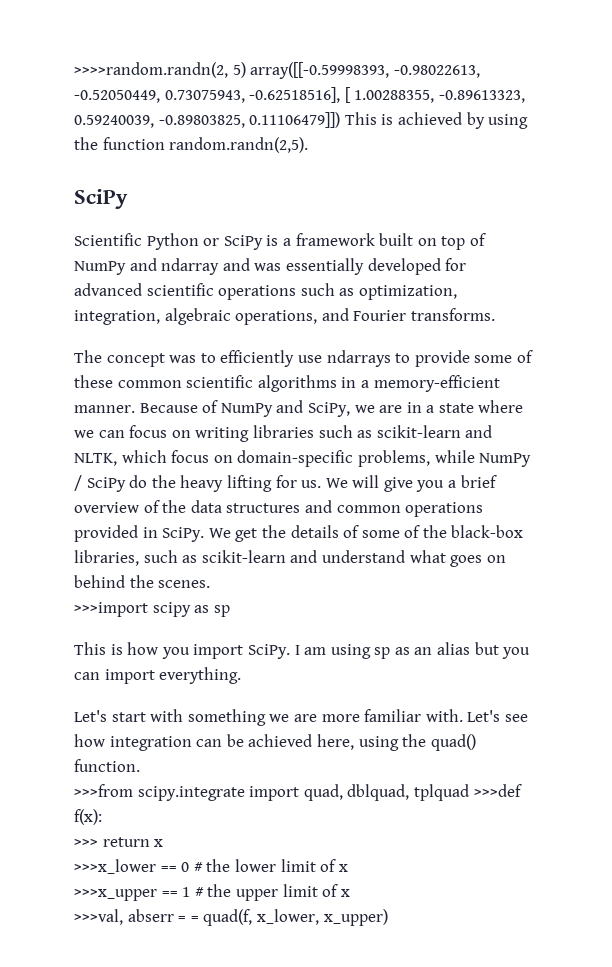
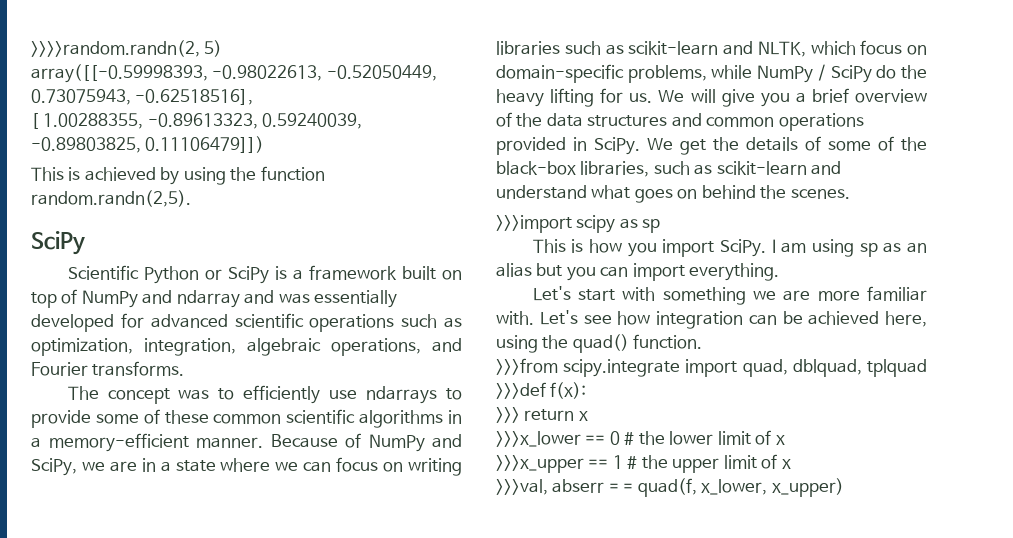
- >>>>random.randn(2, 5) array([[-0.59998393, -0.98022613, -0.52050449, 0.73075943, -0.62518516], [ 1.00288355, -0.89613323, 0.59240039, -0.89803825, 0.11106479]]) This is achieved by using the function random.randn(2,5).
+ >>>>random.randn(2, 5)
+ array([[-0.59998393, -0.98022613, -0.52050449, 0.73075943, -0.62518516],
+ [ 1.00288355, -0.89613323, 0.59240039, -0.89803825, 0.11106479]])
+ This is achieved by using the function random.randn(2,5).

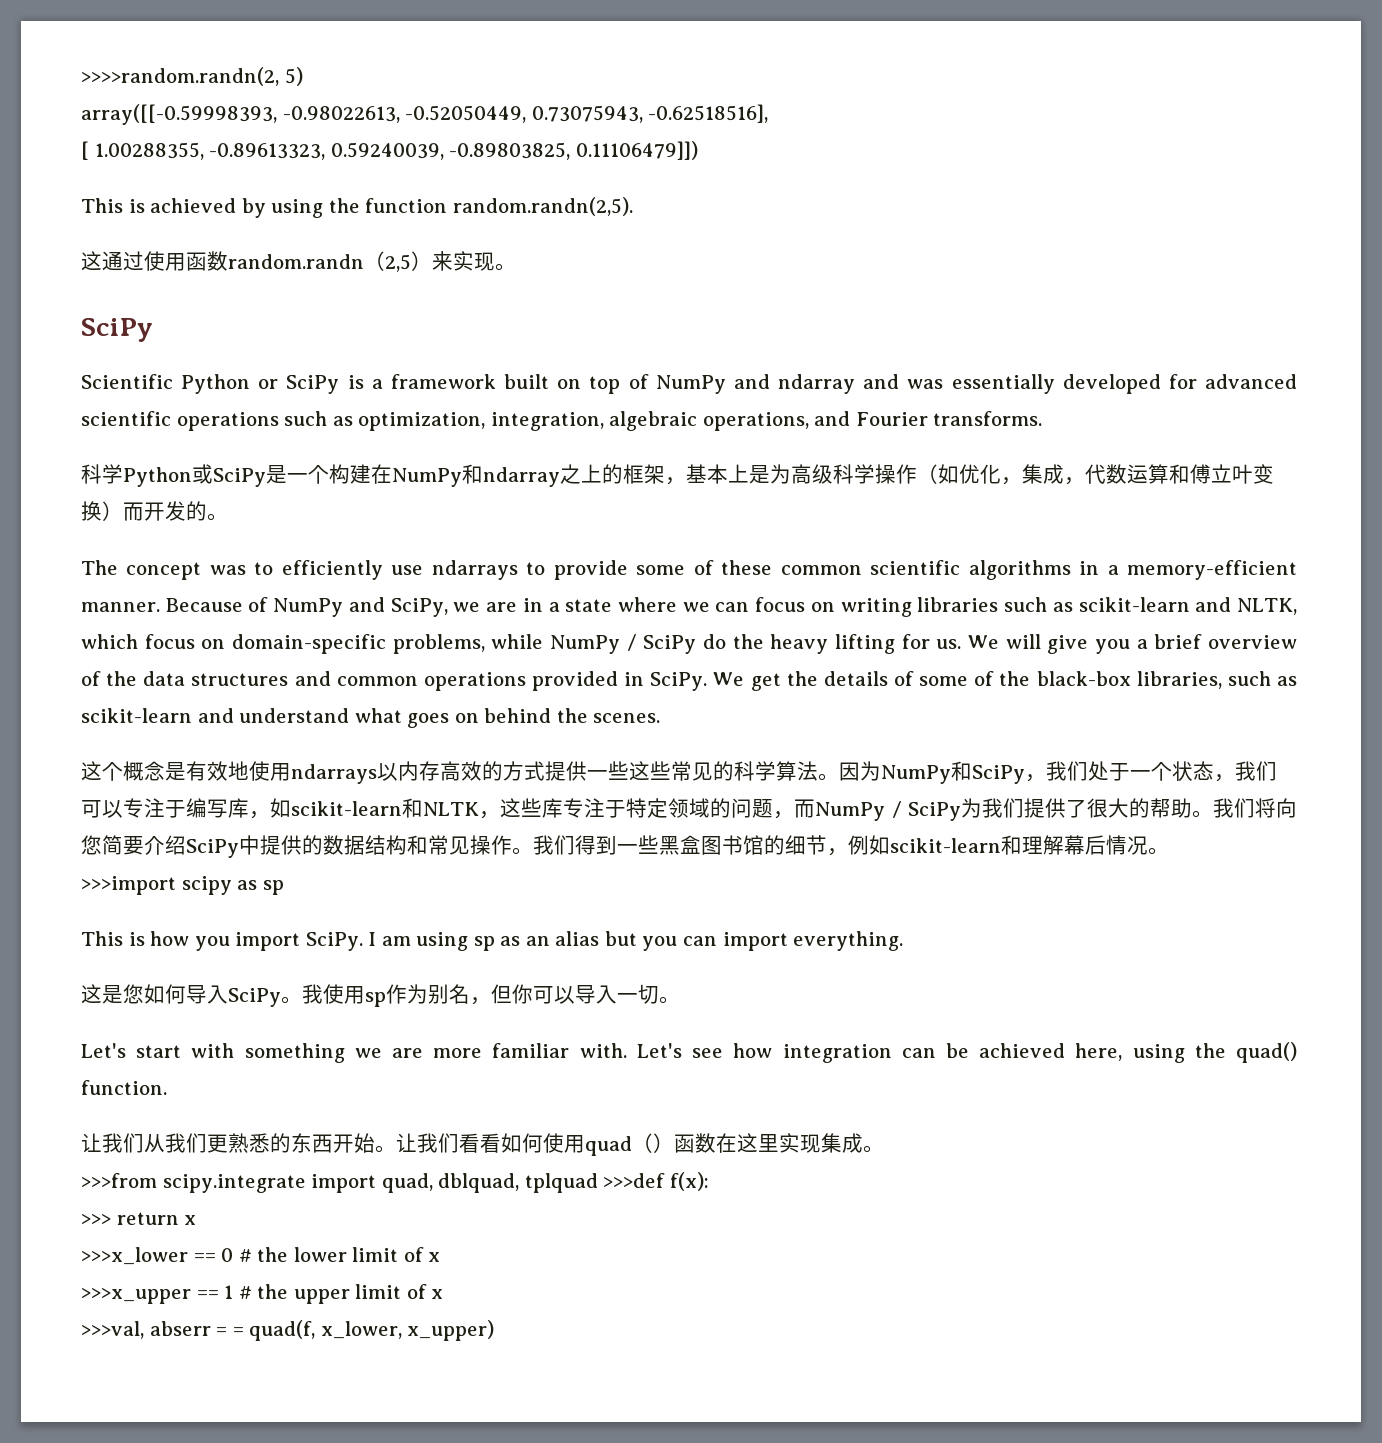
+ 这通过使用函数random.randn（2,5）来实现。
+ 科学Python或SciPy是一个构建在NumPy和ndarray之上的框架，基本上是为高级科学操作（如优化，集成，代数运算和傅立叶变换）而开发的。
+ 这个概念是有效地使用ndarrays以内存高效的方式提供一些这些常见的科学算法。因为NumPy和SciPy，我们处于一个状态，我们可以专注于编写库，如scikit-learn和NLTK，这些库专注于特定领域的问题，而NumPy / SciPy为我们提供了很大的帮助。我们将向您简要介绍SciPy中提供的数据结构和常见操作。我们得到一些黑盒图书馆的细节，例如scikit-learn和理解幕后情况。
+ 这是您如何导入SciPy。我使用sp作为别名，但你可以导入一切。
+ 让我们从我们更熟悉的东西开始。让我们看看如何使用quad（）函数在这里实现集成。

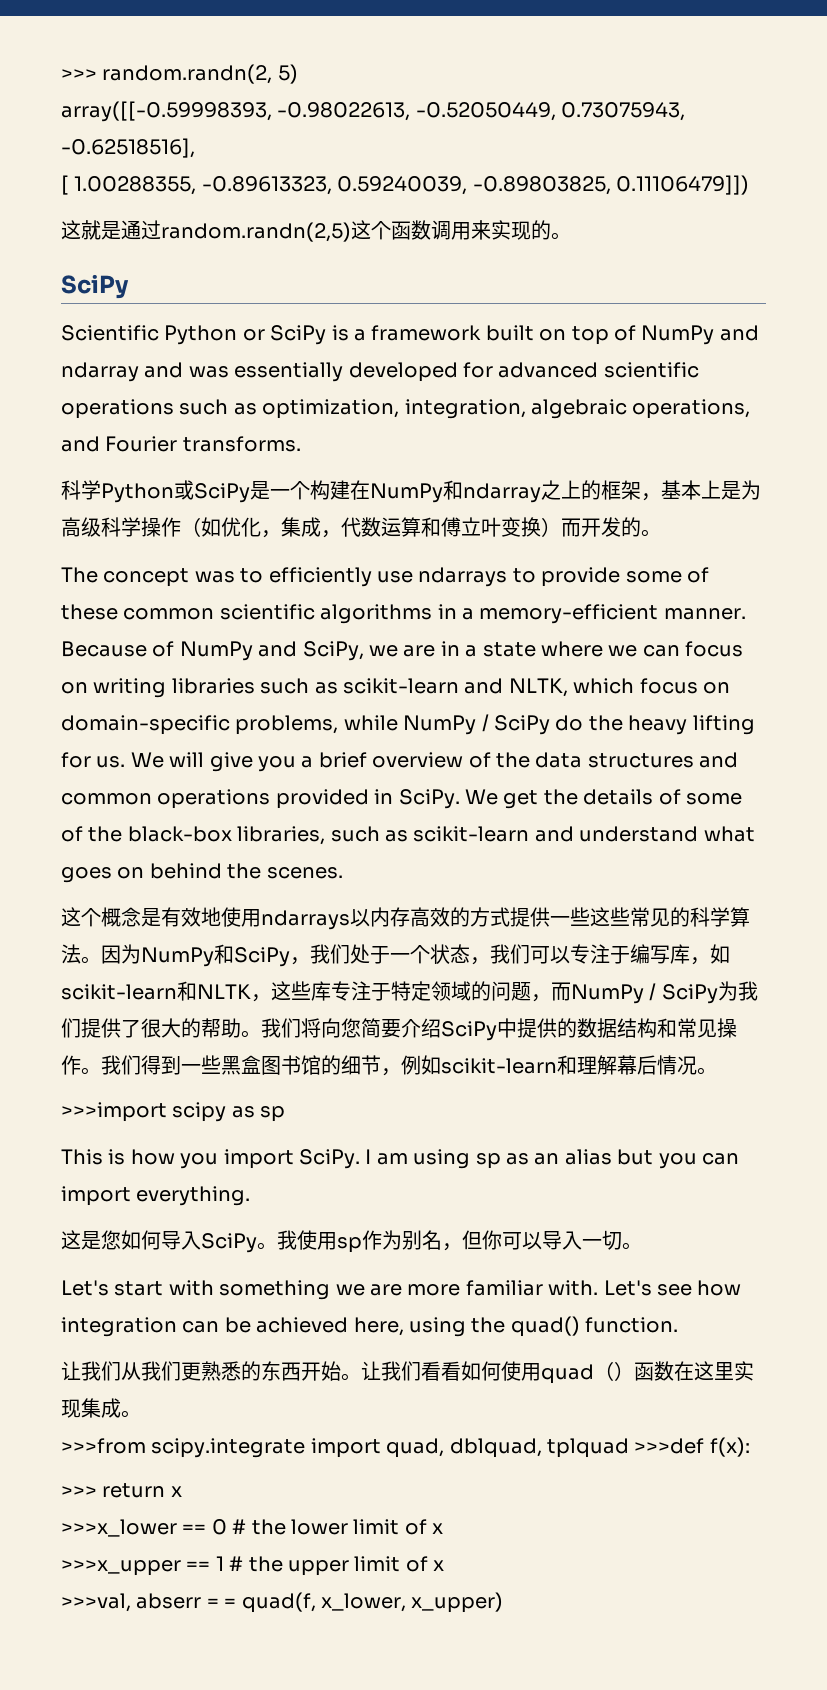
- >>>>random.randn(2, 5)
+ >>> random.randn(2, 5)
- This is achieved by using the function random.randn(2,5).
- 这通过使用函数random.randn（2,5）来实现。
+ 这就是通过random.randn(2,5)这个函数调用来实现的。

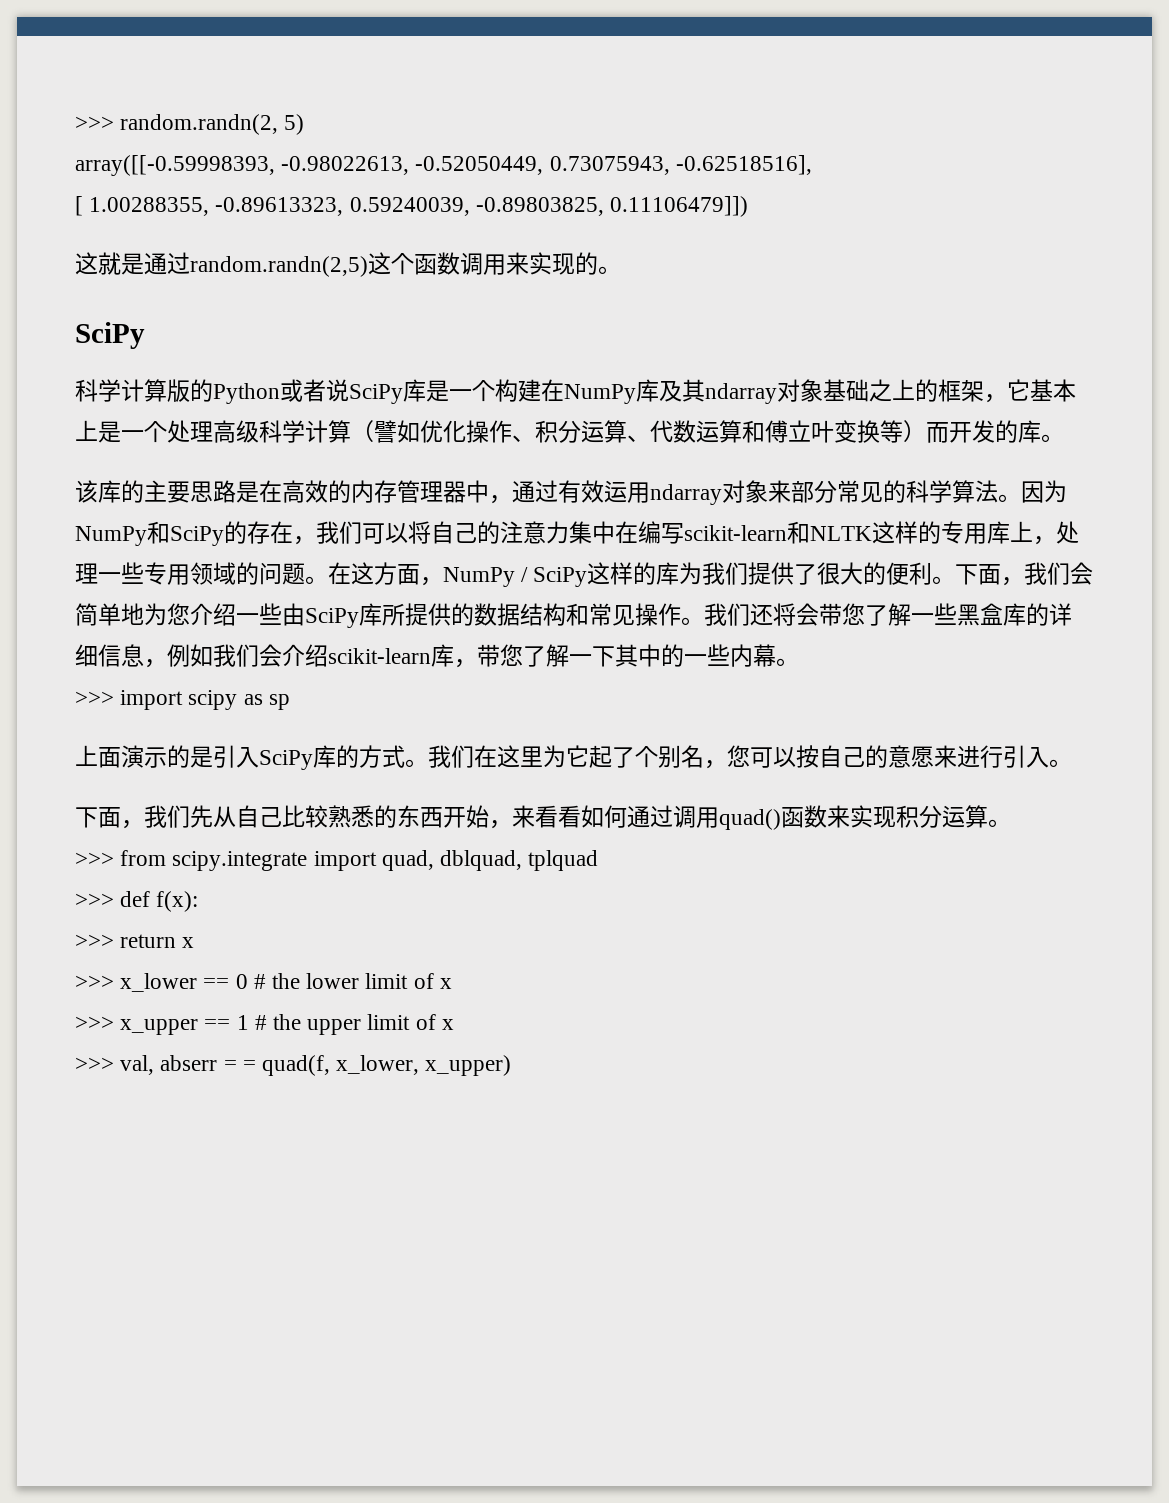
- Scientific Python or SciPy is a framework built on top of NumPy and ndarray and was essentially developed for advanced scientific operations such as optimization, integration, algebraic operations, and Fourier transforms.
- 科学Python或SciPy是一个构建在NumPy和ndarray之上的框架，基本上是为高级科学操作（如优化，集成，代数运算和傅立叶变换）而开发的。
- The concept was to efficiently use ndarrays to provide some of these common scientific algorithms in a memory-efficient manner. Because of NumPy and SciPy, we are in a state where we can focus on writing libraries such as scikit-learn and NLTK, which focus on domain-specific problems, while NumPy / SciPy do the heavy lifting for us. We will give you a brief overview of the data structures and common operations provided in SciPy. We get the details of some of the black-box libraries, such as scikit-learn and understand what goes on behind the scenes.
- 这个概念是有效地使用ndarrays以内存高效的方式提供一些这些常见的科学算法。
+ 科学计算版的Python或者说SciPy库是一个构建在NumPy库及其ndarray对象基础之上的框架，它基本上是一个处理高级科学计算（譬如优化操作、积分运算、代数运算和傅立叶变换等）而开发的库。
+ 该库的主要思路是在高效的内存管理器中，通过有效运用ndarray对象来部分常见的科学算法。
- 因为NumPy和SciPy，我们处于一个状态，我们可以专注于编写库，如scikit-learn和NLTK，这些库专注于特定领域的问题，而NumPy / SciPy为我们提供了很大的帮助。我们将向您简要介绍SciPy中提供的数据结构和常见操作。
+ 因为NumPy和SciPy的存在，我们可以将自己的注意力集中在编写scikit-learn和NLTK这样的专用库上，处理一些专用领域的问题。在这方面，NumPy / SciPy这样的库为我们提供了很大的便利。下面，我们会简单地为您介绍一些由SciPy库所提供的数据结构和常见操作。
- 我们得到一些黑盒图书馆的细节，例如scikit-learn和理解幕后情况。
- >>>import scipy as sp
+ 我们还将会带您了解一些黑盒库的详细信息，例如我们会介绍scikit-learn库，带您了解一下其中的一些内幕。
+ >>> import scipy as sp
- This is how you import SciPy. I am using sp as an alias but you can import everything.
- 这是您如何导入SciPy。我使用sp作为别名，但你可以导入一切。
- Let's start with something we are more familiar with. Let's see how integration can be achieved here, using the quad() function.
- 让我们从我们更熟悉的东西开始。让我们看看如何使用quad（）函数在这里实现集成。
- >>>from scipy.integrate import quad, dblquad, tplquad >>>def f(x):
+ 上面演示的是引入SciPy库的方式。我们在这里为它起了个别名，您可以按自己的意愿来进行引入。
+ 下面，我们先从自己比较熟悉的东西开始，来看看如何通过调用quad()函数来实现积分运算。
+ >>> from scipy.integrate import quad, dblquad, tplquad
+ >>> def f(x):
- >>>x_lower == 0 # the lower limit of x
+ >>> x_lower == 0 # the lower limit of x
- >>>x_upper == 1 # the upper limit of x
+ >>> x_upper == 1 # the upper limit of x
- >>>val, abserr = = quad(f, x_lower, x_upper)
+ >>> val, abserr = = quad(f, x_lower, x_upper)

